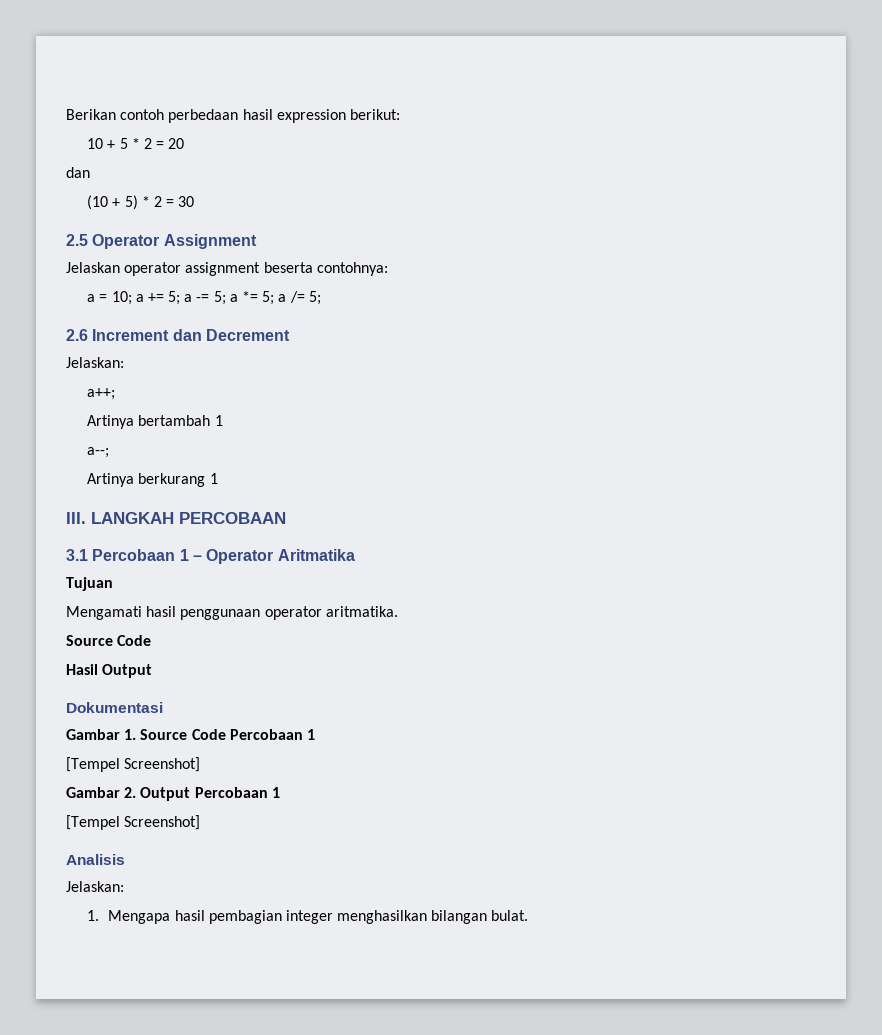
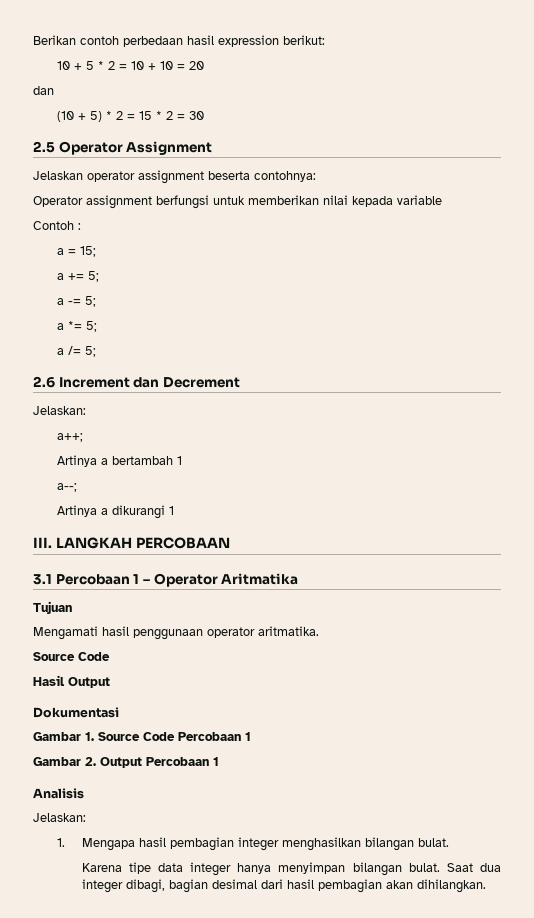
- 10 + 5 * 2 = 20
+ 10 + 5 * 2 = 10 + 10 = 20
- (10 + 5) * 2 = 30
+ (10 + 5) * 2 = 15 * 2 = 30
+ Operator assignment berfungsi untuk memberikan nilai kepada variable
+ Contoh :
- a = 10; a += 5; a -= 5; a *= 5; a /= 5;
+ a = 15;
+ a += 5;
+ a -= 5;
+ a *= 5;
+ a /= 5;
- Artinya bertambah 1
+ Artinya a bertambah 1
- Artinya berkurang 1
+ Artinya a dikurangi 1
  Gambar 1. Source Code Percobaan 1
- [Tempel Screenshot]
  Gambar 2. Output Percobaan 1
- [Tempel Screenshot]
+ Karena tipe data integer hanya menyimpan bilangan bulat. Saat dua integer dibagi, bagian desimal dari hasil pembagian akan dihilangkan.

